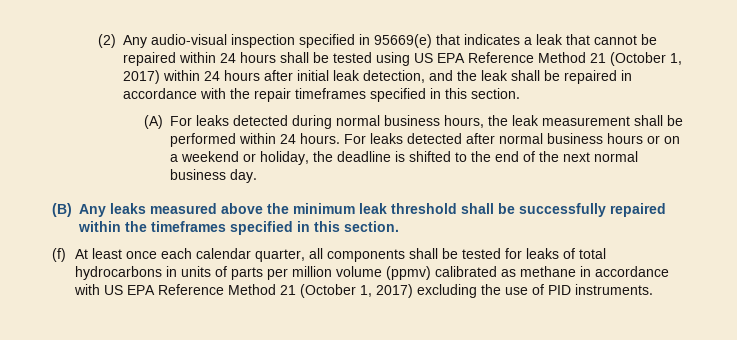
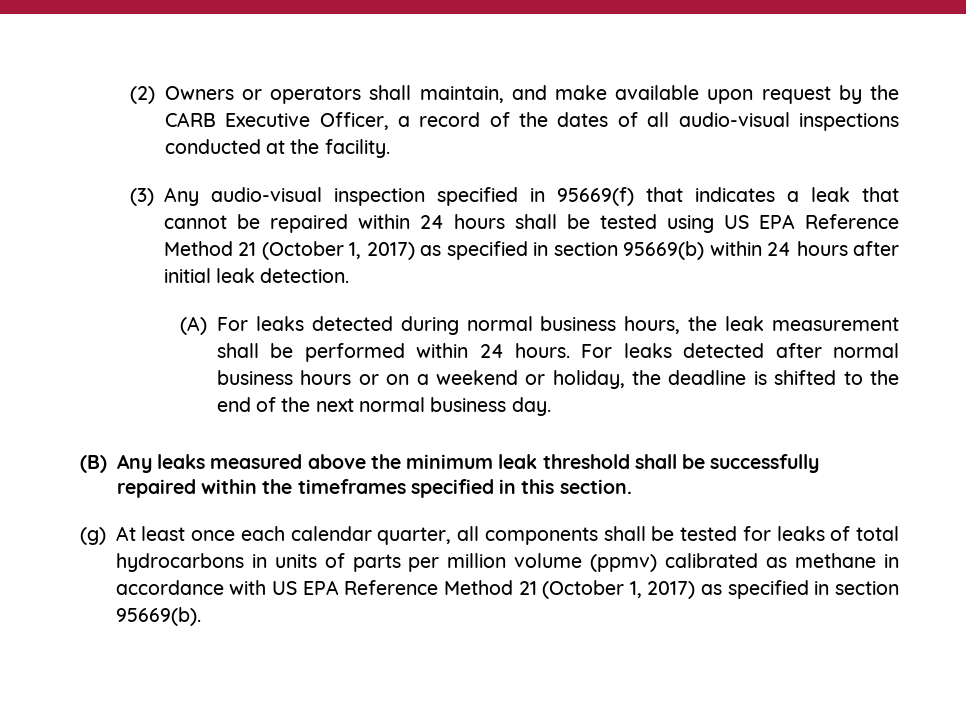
- (2) Any audio-visual inspection specified in 95669(e) that indicates a leak that cannot be repaired within 24 hours shall be tested using US EPA Reference Method 21 (October 1, 2017) within 24 hours after initial leak detection, and the leak shall be repaired in accordance with the repair timeframes specified in this section.
+ (2) Owners or operators shall maintain, and make available upon request by the CARB Executive Officer, a record of the dates of all audio-visual inspections conducted at the facility.
+ (3) Any audio-visual inspection specified in 95669(f) that indicates a leak that cannot be repaired within 24 hours shall be tested using US EPA Reference Method 21 (October 1, 2017) as specified in section 95669(b) within 24 hours after initial leak detection.
- (f) At least once each calendar quarter, all components shall be tested for leaks of total hydrocarbons in units of parts per million volume (ppmv) calibrated as methane in accordance with US EPA Reference Method 21 (October 1, 2017) excluding the use of PID instruments.
+ (g) At least once each calendar quarter, all components shall be tested for leaks of total hydrocarbons in units of parts per million volume (ppmv) calibrated as methane in accordance with US EPA Reference Method 21 (October 1, 2017) as specified in section 95669(b).

